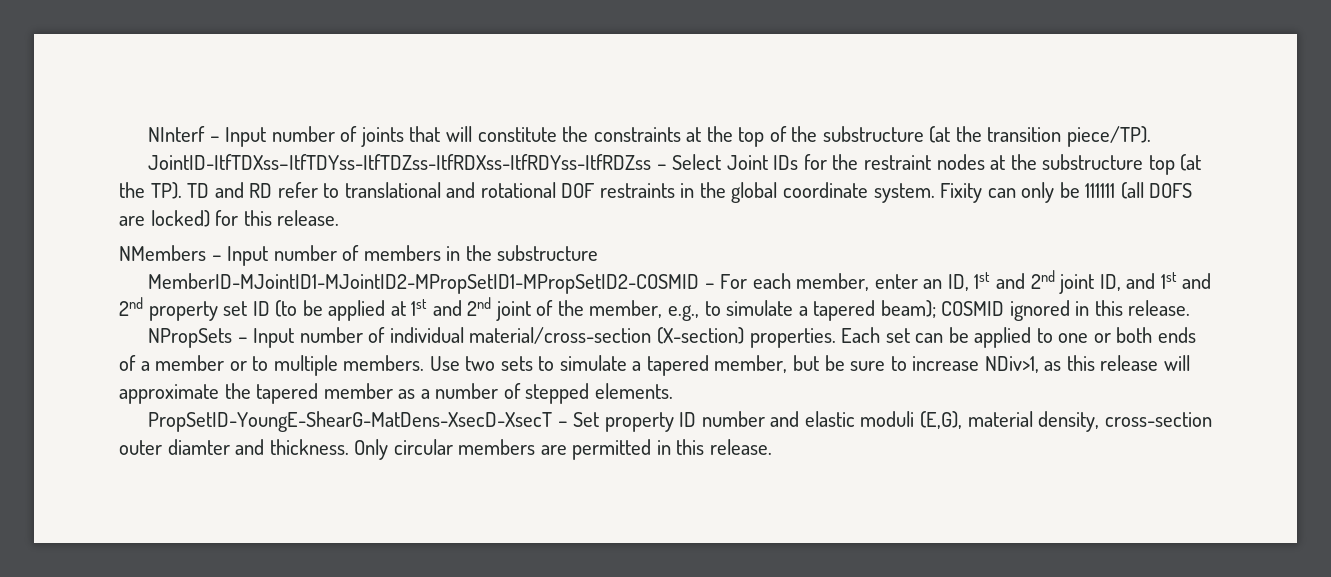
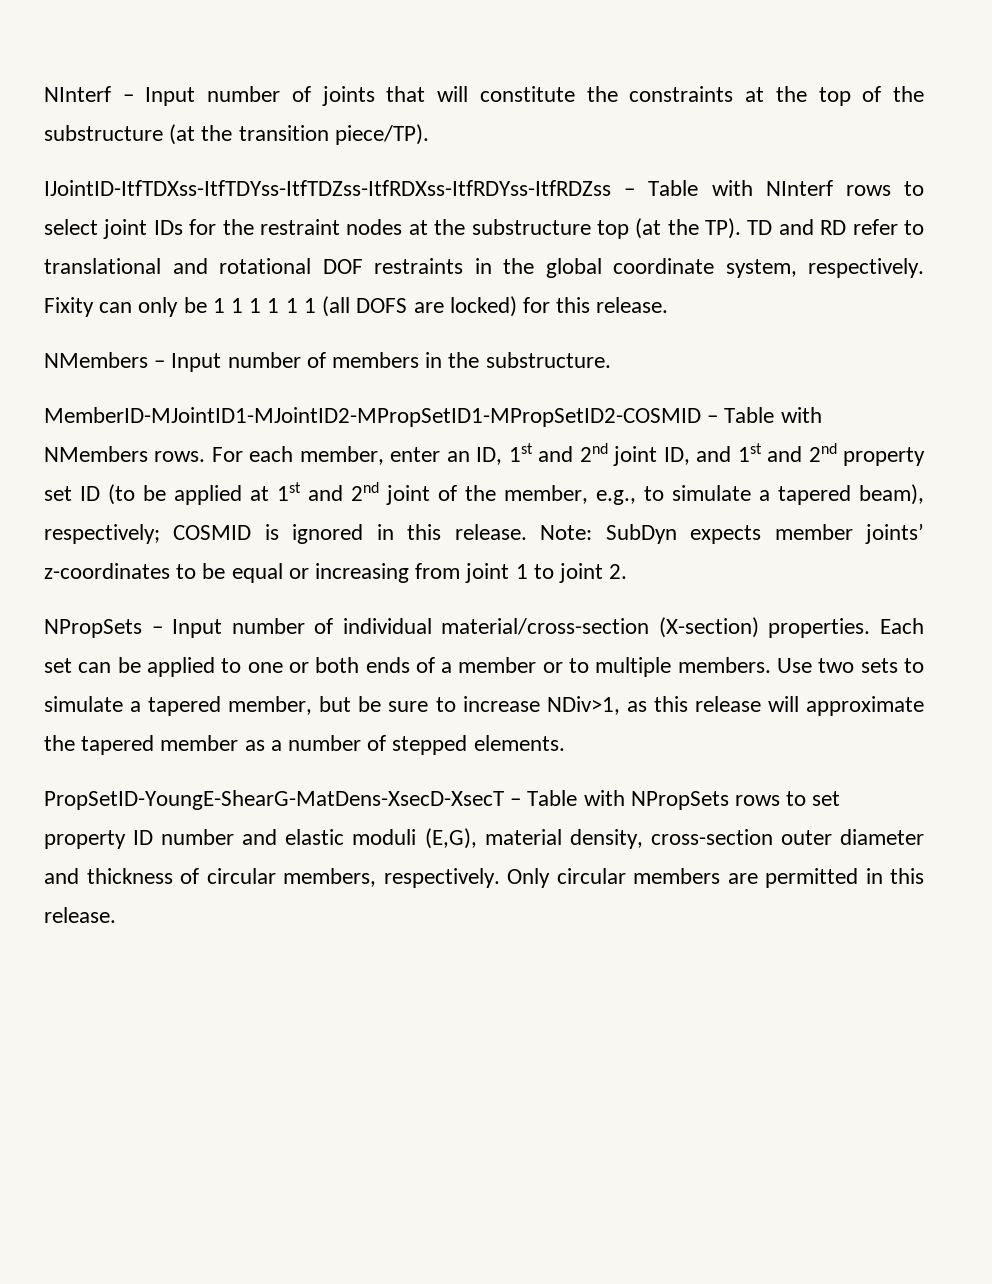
- JointID-ItfTDXss–ItfTDYss-ItfTDZss-ItfRDXss-ItfRDYss-ItfRDZss – Select Joint IDs for the restraint nodes at the substructure top (at the TP). TD and RD refer to translational and rotational DOF restraints in the global coordinate system.
+ IJointID-ItfTDXss-ItfTDYss-ItfTDZss-ItfRDXss-ItfRDYss-ItfRDZss – Table with NInterf rows to select joint IDs for the restraint nodes at the substructure top (at the TP). TD and RD refer to translational and rotational DOF restraints in the global coordinate system, respectively.
- Fixity can only be 111111 (all DOFS are locked) for this release.
+ Fixity can only be 1 1 1 1 1 1 (all DOFS are locked) for this release.
- NMembers – Input number of members in the substructure
+ NMembers – Input number of members in the substructure.
- MemberID-MJointID1-MJointID2-MPropSetID1-MPropSetID2-COSMID – For each member, enter an ID, 1st and 2nd joint ID, and 1st and 2nd property set ID (to be applied at 1st and 2nd joint of the member, e.g., to simulate a tapered beam); COSMID ignored in this release.
+ MemberID-MJointID1-MJointID2-MPropSetID1-MPropSetID2-COSMID – Table with NMembers rows. For each member, enter an ID, 1st and 2nd joint ID, and 1st and 2nd property set ID (to be applied at 1st and 2nd joint of the member, e.g., to simulate a tapered beam), respectively; COSMID is ignored in this release. Note: SubDyn expects member joints’ z-coordinates to be equal or increasing from joint 1 to joint 2.
- PropSetID-YoungE-ShearG-MatDens-XsecD-XsecT – Set property ID number and elastic moduli (E,G), material density, cross-section outer diamter and thickness.
+ PropSetID-YoungE-ShearG-MatDens-XsecD-XsecT – Table with NPropSets rows to set property ID number and elastic moduli (E,G), material density, cross-section outer diameter and thickness of circular members, respectively.

